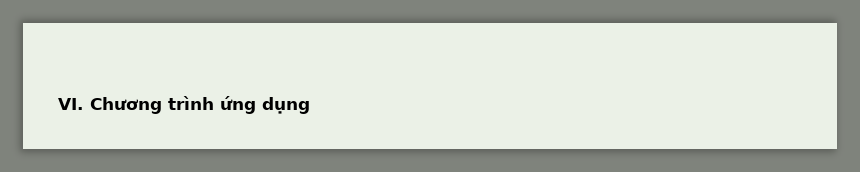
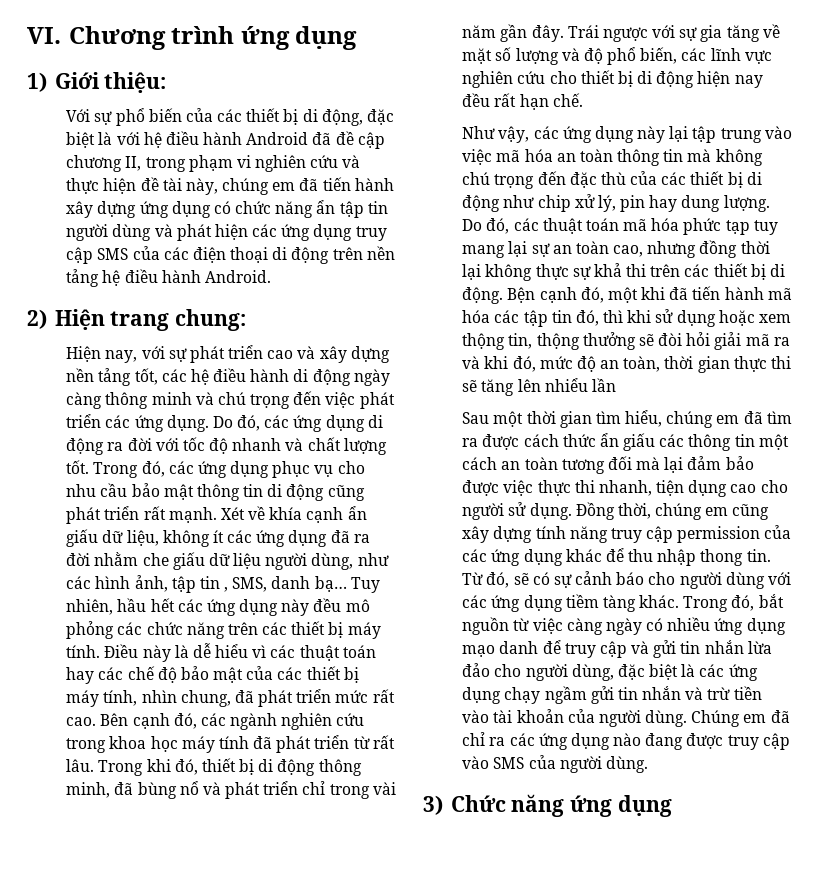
+ 1) Giới thiệu:
+ Với sự phổ biến của các thiết bị di động, đặc biệt là với hệ điều hành Android đã đề cập chương II, trong phạm vi nghiên cứu và thực hiện đề tài này, chúng em đã tiến hành xây dựng ứng dụng có chức năng ẩn tập tin người dùng và phát hiện các ứng dụng truy cập SMS của các điện thoại di động trên nền tảng hệ điều hành Android.
+ 2) Hiện trang chung:
+ Hiện nay, với sự phát triển cao và xây dựng nền tảng tốt, các hệ điều hành di động ngày càng thông minh và chú trọng đến việc phát triển các ứng dụng. Do đó, các ứng dụng di động ra đời với tốc độ nhanh và chất lượng tốt. Trong đó, các ứng dụng phục vụ cho nhu cầu bảo mật thông tin di động cũng phát triển rất mạnh. Xét về khía cạnh ẩn giấu dữ liệu, không ít các ứng dụng đã ra đời nhằm che giấu dữ liệu người dùng, như các hình ảnh, tập tin , SMS, danh bạ… Tuy nhiên, hầu hết các ứng dụng này đều mô phỏng các chức năng trên các thiết bị máy tính. Điều này là dễ hiểu vì các thuật toán hay các chế độ bảo mật của các thiết bị máy tính, nhìn chung, đã phát triển mức rất cao. Bên cạnh đó, các ngành nghiên cứu trong khoa học máy tính đã phát triển từ rất lâu. Trong khi đó, thiết bị di động thông minh, đã bùng nổ và phát triển chỉ trong vài năm gần đây. Trái ngược với sự gia tăng về mặt số lượng và độ phổ biến, các lĩnh vực nghiên cứu cho thiết bị di động hiện nay đều rất hạn chế.
+ Như vậy, các ứng dụng này lại tập trung vào việc mã hóa an toàn thông tin mà không chú trọng đến đặc thù của các thiết bị di động như chip xử lý, pin hay dung lượng. Do đó, các thuật toán mã hóa phức tạp tuy mang lại sự an toàn cao, nhưng đồng thời lại không thực sự khả thi trên các thiết bị di động. Bện cạnh đó, một khi đã tiến hành mã hóa các tập tin đó, thì khi sử dụng hoặc xem thộng tin, thộng thưởng sẽ đòi hỏi giải mã ra và khi đó, mức độ an toàn, thời gian thực thi sẽ tăng lên nhiểu lần
+ Sau một thời gian tìm hiểu, chúng em đã tìm ra được cách thức ẩn giấu các thông tin một cách an toàn tương đối mà lại đảm bảo được việc thực thi nhanh, tiện dụng cao cho người sử dụng. Đồng thời, chúng em cũng xây dựng tính năng truy cập permission của các ứng dụng khác để thu nhập thong tin. Từ đó, sẽ có sự cảnh báo cho người dùng với các ứng dụng tiềm tàng khác. Trong đó, bắt nguồn từ việc càng ngày có nhiều ứng dụng mạo danh để truy cập và gửi tin nhắn lừa đảo cho người dùng, đặc biệt là các ứng dụng chạy ngầm gửi tin nhắn và trừ tiền vào tài khoản của người dùng. Chúng em đã chỉ ra các ứng dụng nào đang được truy cập vào SMS của người dùng.
+ 3) Chức năng ứng dụng

